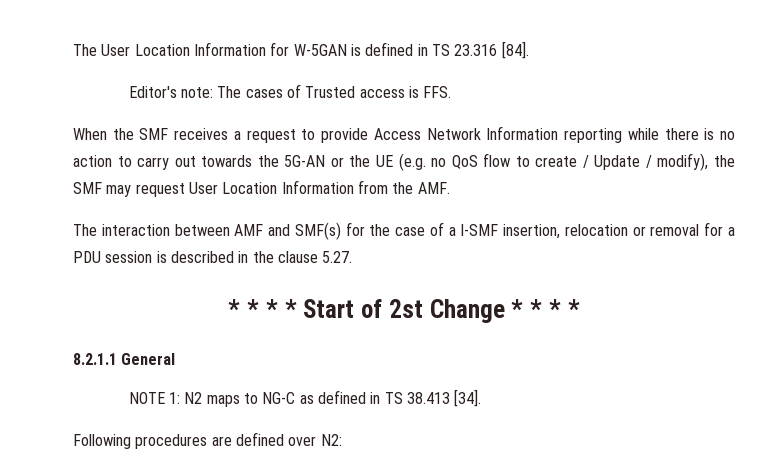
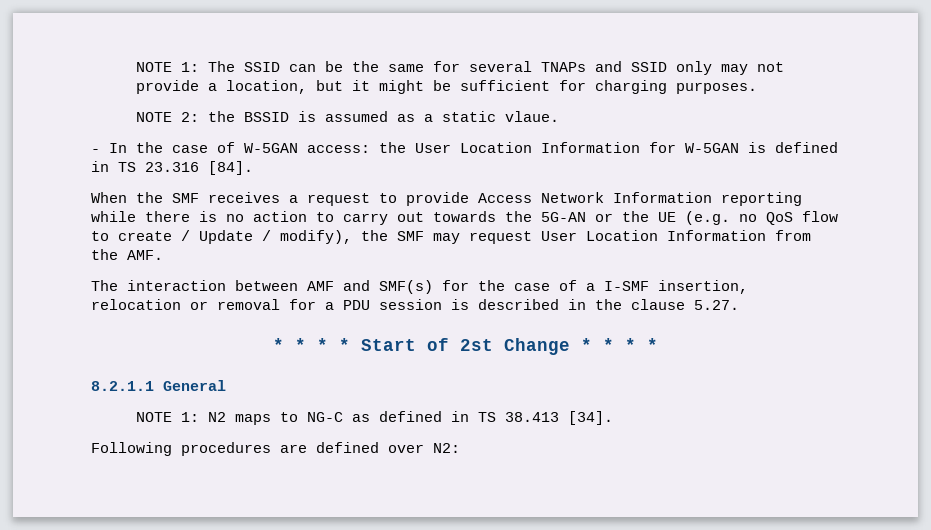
- The User Location Information for W-5GAN is defined in TS 23.316 [84].
+ NOTE 1: The SSID can be the same for several TNAPs and SSID only may not provide a location, but it might be sufficient for charging purposes.
+ NOTE 2: the BSSID is assumed as a static vlaue.
+ - In the case of W-5GAN access: the User Location Information for W-5GAN is defined in TS 23.316 [84].
- Editor's note: The cases of Trusted access is FFS.

